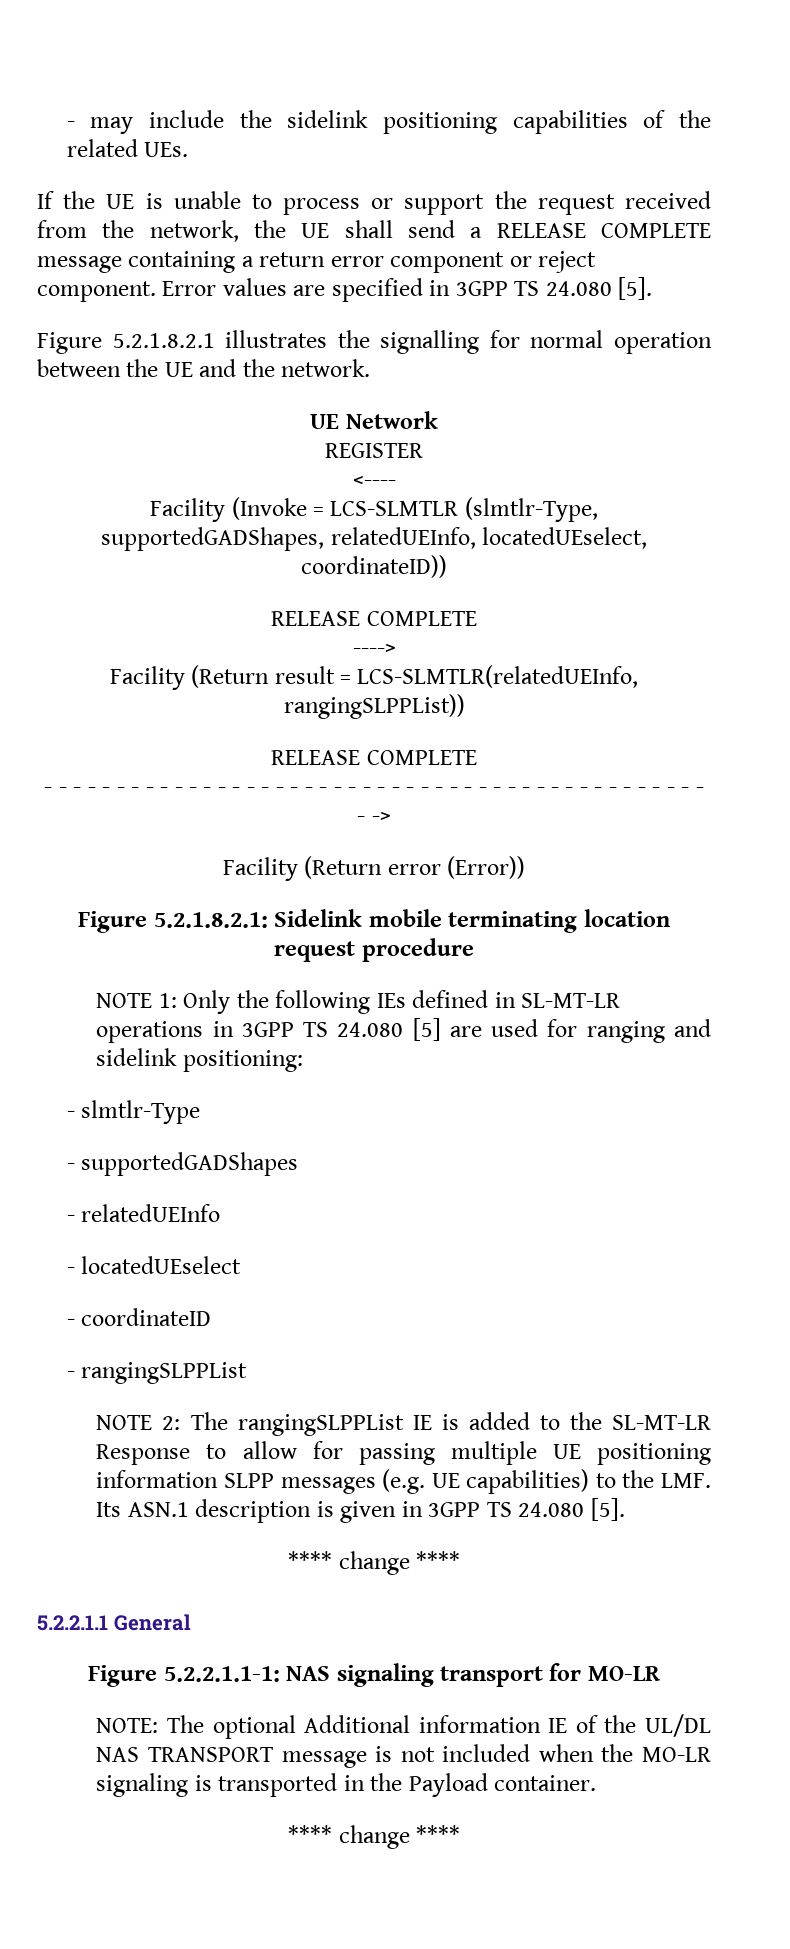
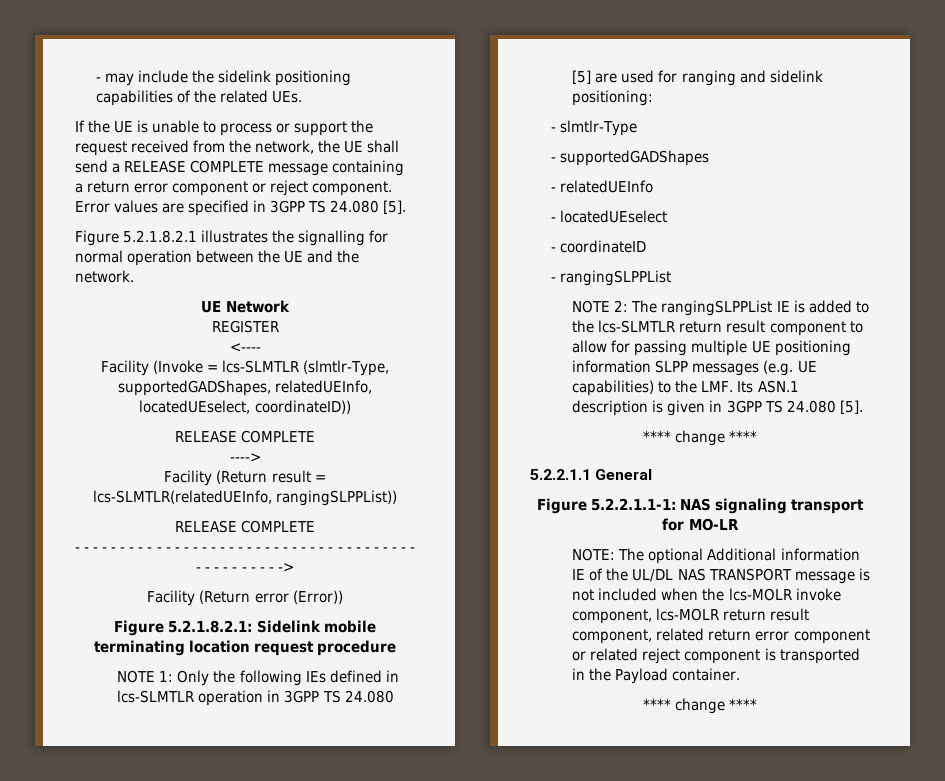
- Facility (Invoke = LCS-SLMTLR (slmtlr-Type, supportedGADShapes, relatedUEInfo, locatedUEselect, coordinateID))
+ Facility (Invoke = lcs-SLMTLR (slmtlr-Type, supportedGADShapes, relatedUEInfo, locatedUEselect, coordinateID))
- Facility (Return result = LCS-SLMTLR(relatedUEInfo, rangingSLPPList))
+ Facility (Return result = lcs-SLMTLR(relatedUEInfo, rangingSLPPList))
- NOTE 1: Only the following IEs defined in SL-MT-LR operations in 3GPP TS 24.080 [5] are used for ranging and sidelink positioning:
+ NOTE 1: Only the following IEs defined in lcs-SLMTLR operation in 3GPP TS 24.080 [5] are used for ranging and sidelink positioning:
- NOTE 2: The rangingSLPPList IE is added to the SL-MT-LR Response to allow for passing multiple UE positioning information SLPP messages (e.g. UE capabilities) to the LMF. Its ASN.1 description is given in 3GPP TS 24.080 [5].
+ NOTE 2: The rangingSLPPList IE is added to the lcs-SLMTLR return result component to allow for passing multiple UE positioning information SLPP messages (e.g. UE capabilities) to the LMF. Its ASN.1 description is given in 3GPP TS 24.080 [5].
- NOTE: The optional Additional information IE of the UL/DL NAS TRANSPORT message is not included when the MO-LR signaling is transported in the Payload container.
+ NOTE: The optional Additional information IE of the UL/DL NAS TRANSPORT message is not included when the lcs-MOLR invoke component, lcs-MOLR return result component, related return error component or related reject component is transported in the Payload container.

